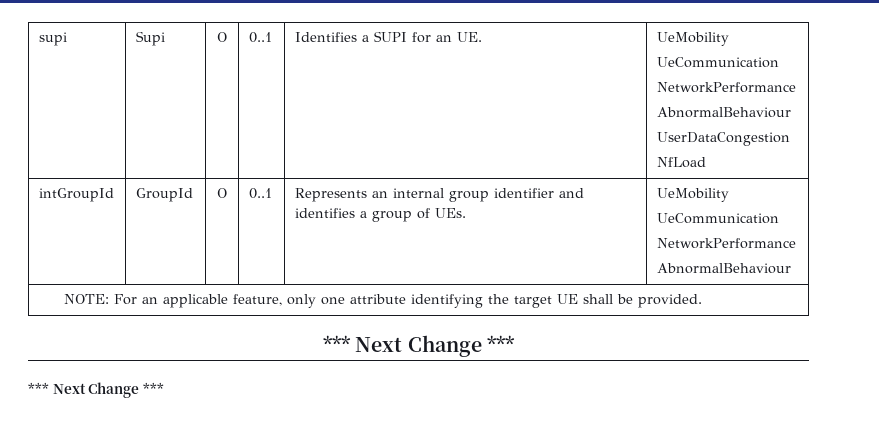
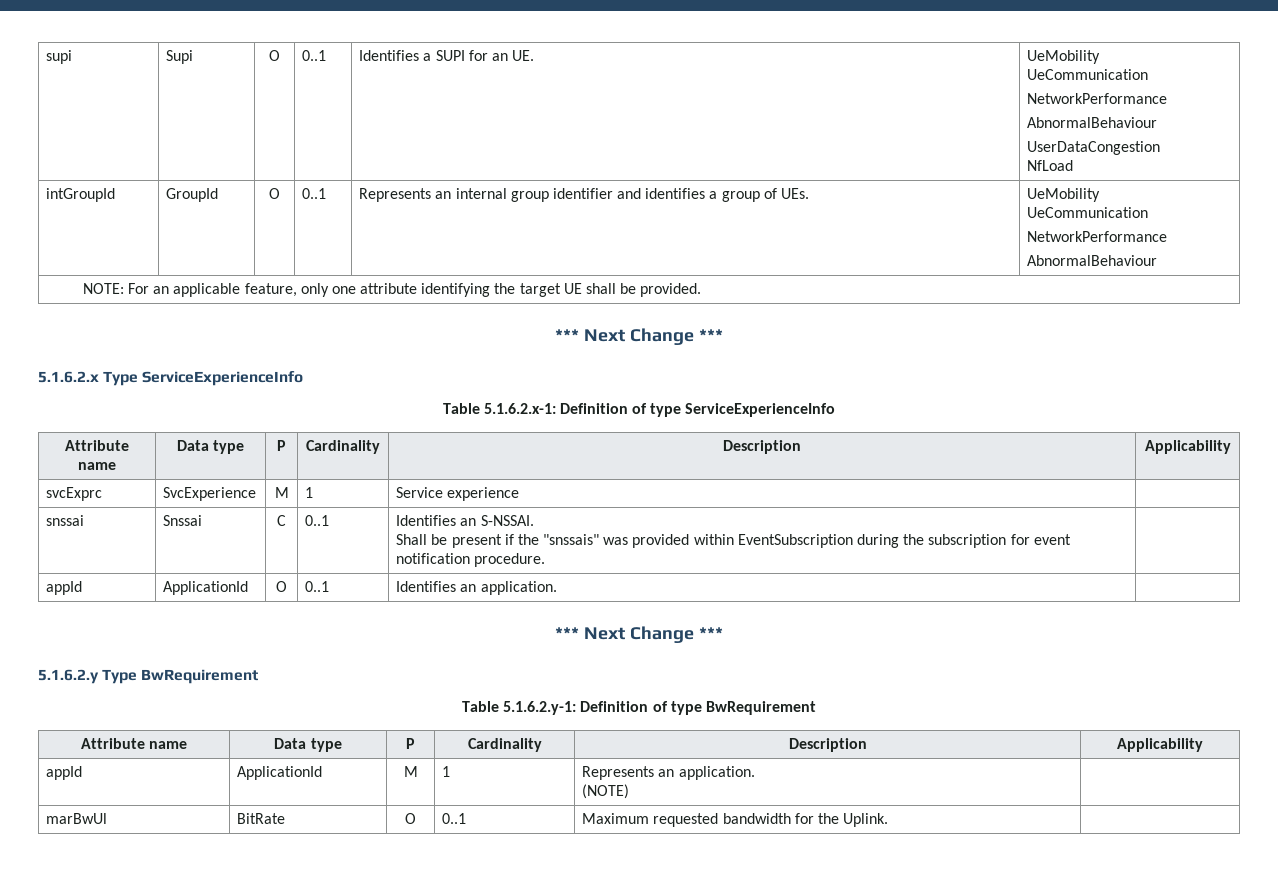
  NOTE: For an applicable feature, only one attribute identifying the target UE shall be provided.
  *** Next Change ***
+ 5.1.6.2.x Type ServiceExperienceInfo
+ Table 5.1.6.2.x-1: Definition of type ServiceExperienceInfo
+ Attribute name | Data type | P | Cardinality | Description | Applicability
+ svcExprc | SvcExperience | M | 1 | Service experience |
+ snssai | Snssai | C | 0..1 | Identifies an S-NSSAI.
+ Shall be present if the "snssais" was provided within EventSubscription during the subscription for event notification procedure. |
+ appId | ApplicationId | O | 0..1 | Identifies an application. |
  *** Next Change ***
+ 5.1.6.2.y Type BwRequirement
+ Table 5.1.6.2.y-1: Definition of type BwRequirement
+ Attribute name | Data type | P | Cardinality | Description | Applicability
+ appId | ApplicationId | M | 1 | Represents an application.
+ (NOTE) |
+ marBwUl | BitRate | O | 0..1 | Maximum requested bandwidth for the Uplink. |

